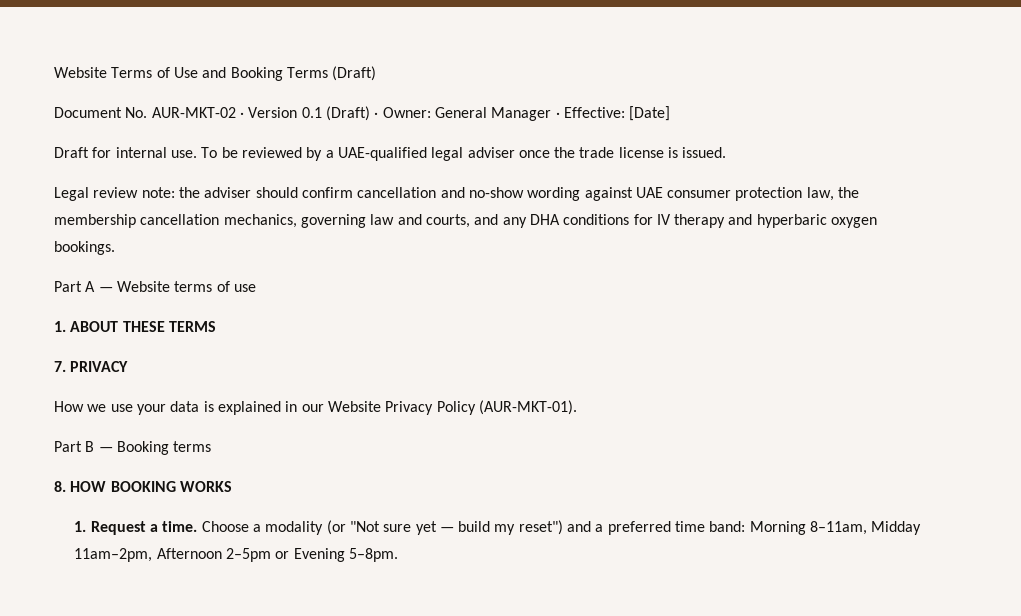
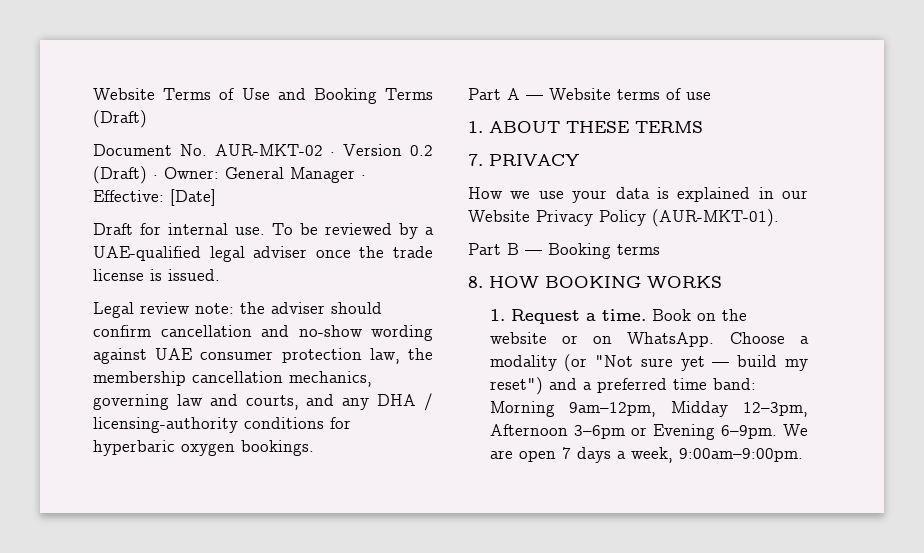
- Document No. AUR-MKT-02 · Version 0.1 (Draft) · Owner: General Manager · Effective: [Date]
+ Document No. AUR-MKT-02 · Version 0.2 (Draft) · Owner: General Manager · Effective: [Date]
- Legal review note: the adviser should confirm cancellation and no-show wording against UAE consumer protection law, the membership cancellation mechanics, governing law and courts, and any DHA conditions for IV therapy and hyperbaric oxygen bookings.
+ Legal review note: the adviser should confirm cancellation and no-show wording against UAE consumer protection law, the membership cancellation mechanics, governing law and courts, and any DHA / licensing-authority conditions for hyperbaric oxygen bookings.
+ Book on the website or on WhatsApp.
- Choose a modality (or "Not sure yet — build my reset") and a preferred time band: Morning 8–11am, Midday 11am–2pm, Afternoon 2–5pm or Evening 5–8pm.
+ Choose a modality (or "Not sure yet — build my reset") and a preferred time band: Morning 9am–12pm, Midday 12–3pm, Afternoon 3–6pm or Evening 6–9pm. We are open 7 days a week, 9:00am–9:00pm.

